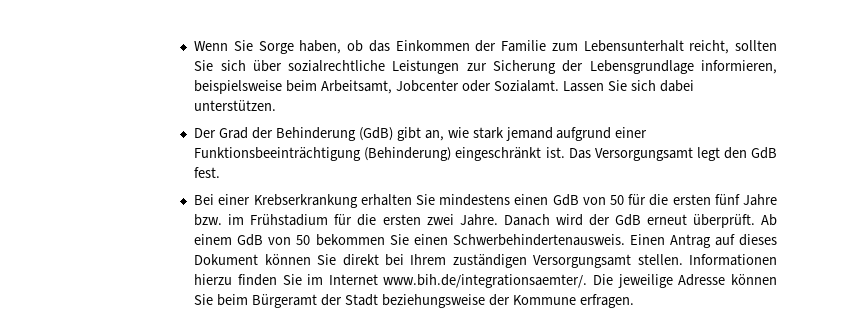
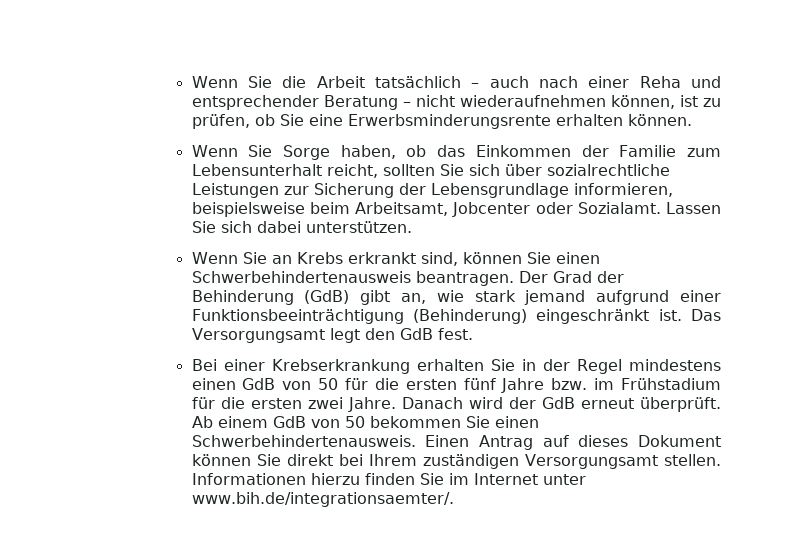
+ Wenn Sie die Arbeit tatsächlich – auch nach einer Reha und entsprechender Beratung – nicht wiederaufnehmen können, ist zu prüfen, ob Sie eine Erwerbsminderungsrente erhalten können.
+ Wenn Sie an Krebs erkrankt sind, können Sie einen Schwerbehindertenausweis beantragen.
- Bei einer Krebserkrankung erhalten Sie mindestens einen GdB von 50 für die ersten fünf Jahre bzw. im Frühstadium für die ersten zwei Jahre.
+ Bei einer Krebserkrankung erhalten Sie in der Regel mindestens einen GdB von 50 für die ersten fünf Jahre bzw. im Frühstadium für die ersten zwei Jahre.
- Informationen hierzu finden Sie im Internet www.bih.de/integrationsaemter/. Die jeweilige Adresse können Sie beim Bürgeramt der Stadt beziehungsweise der Kommune erfragen.
+ Informationen hierzu finden Sie im Internet unter www.bih.de/integrationsaemter/.

